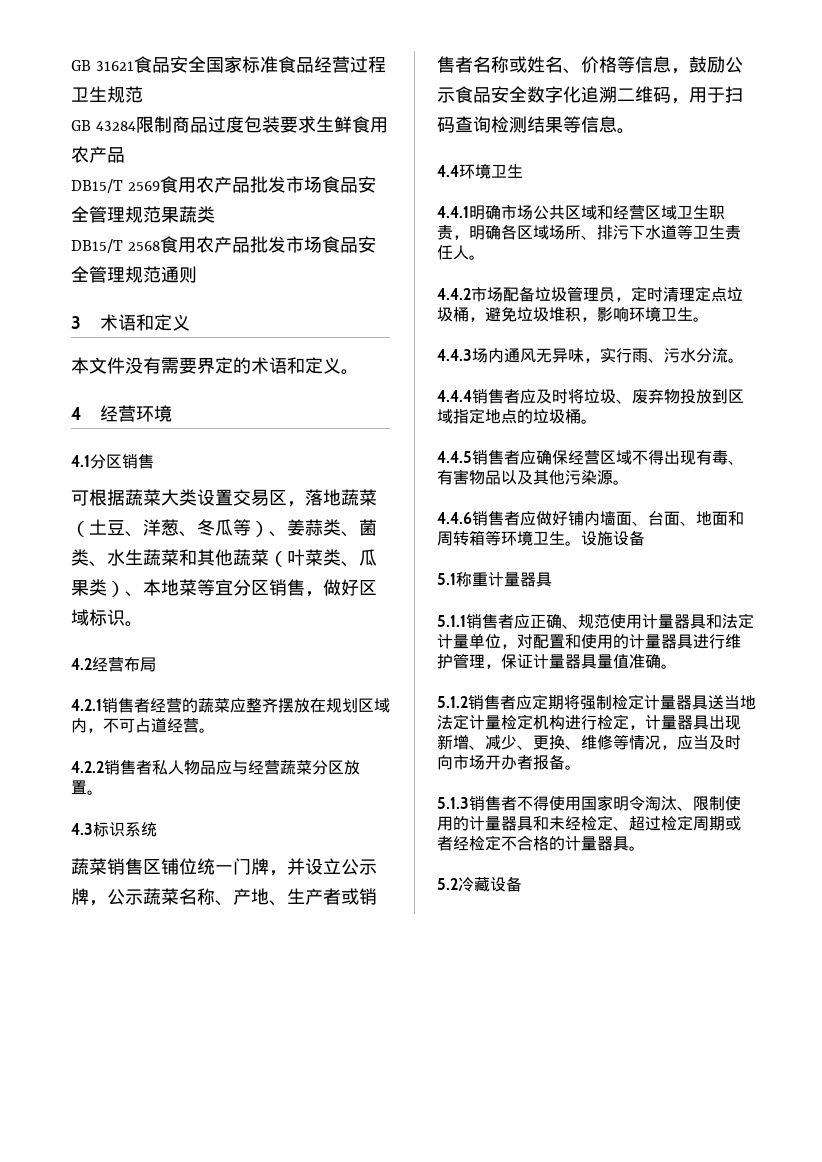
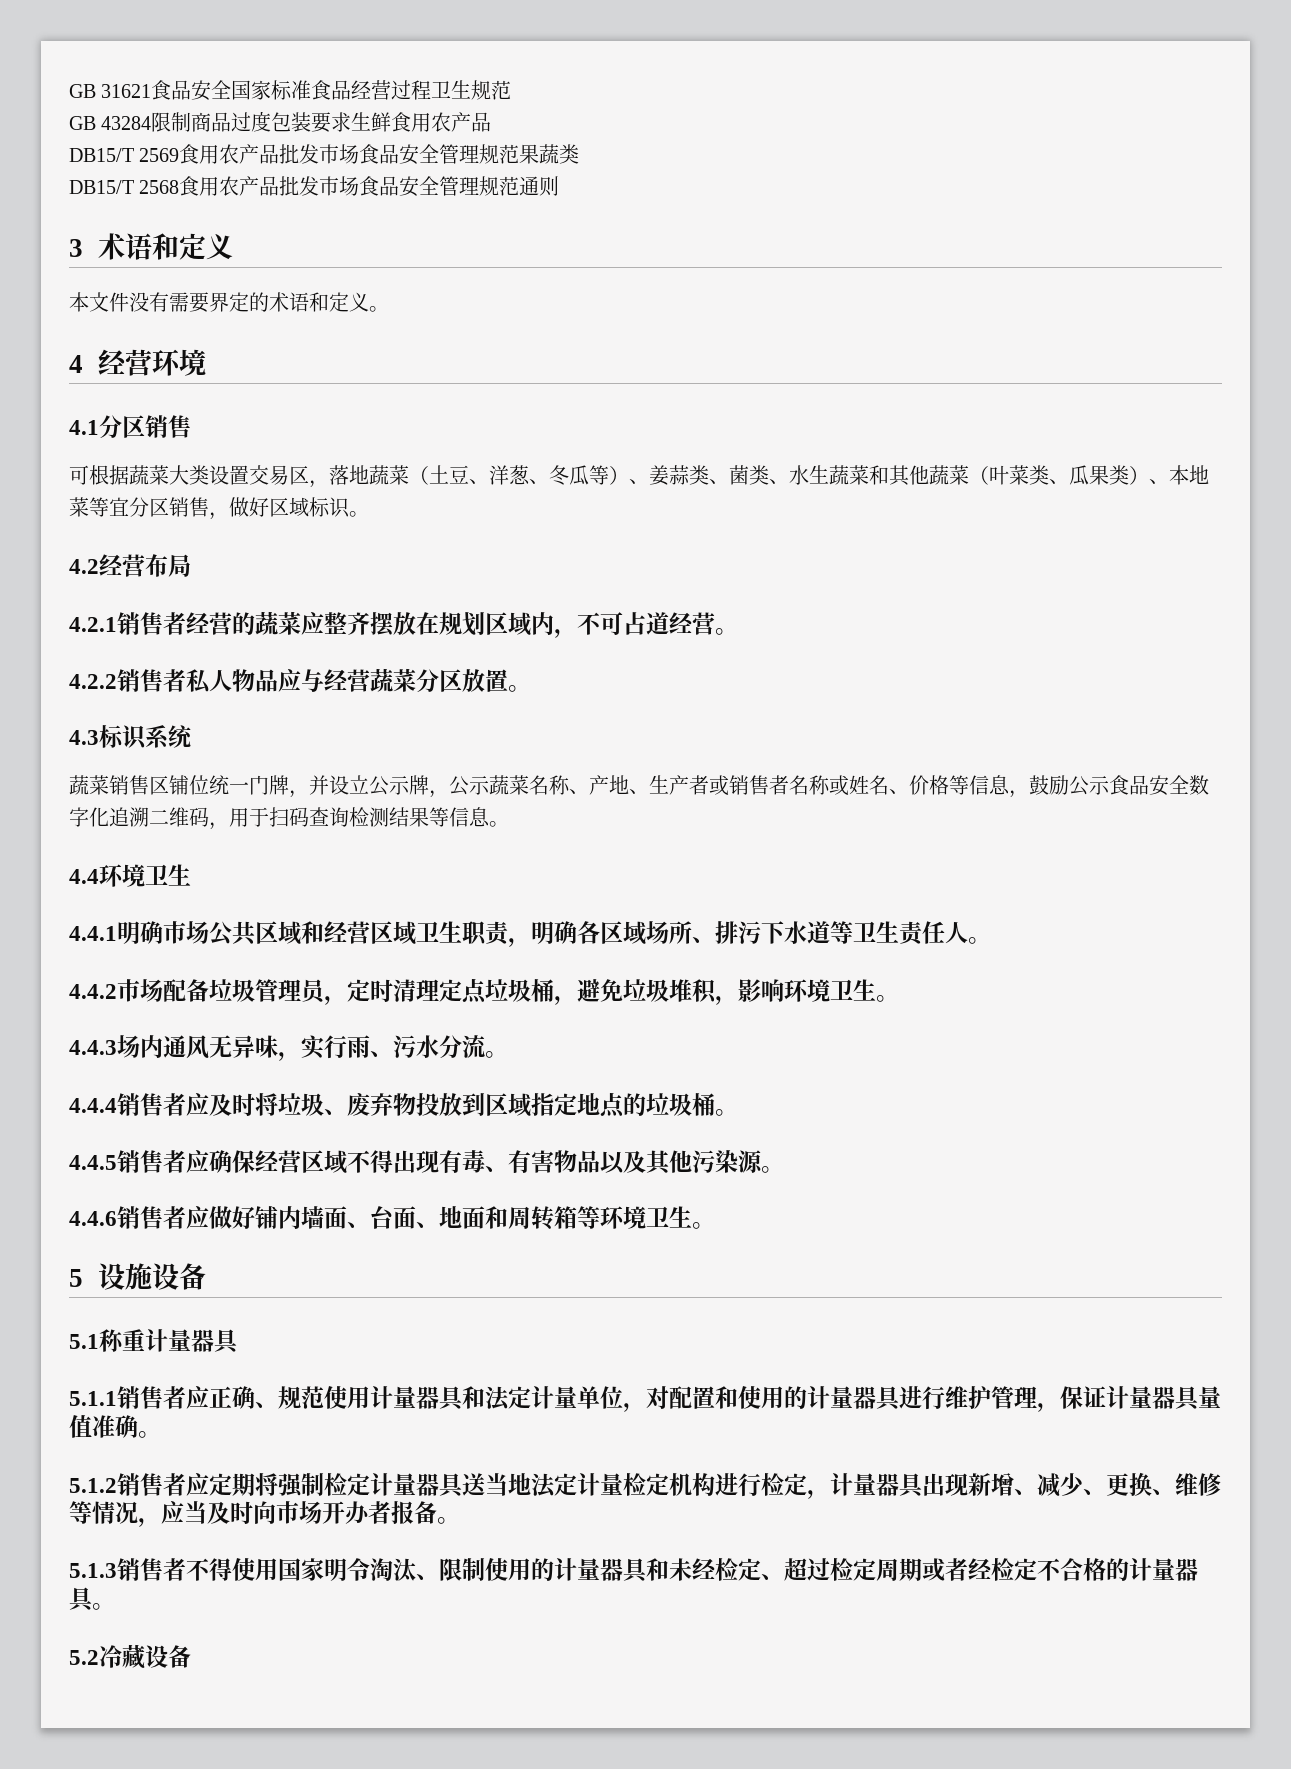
- 4.4.6销售者应做好铺内墙面、台面、地面和周转箱等环境卫生。设施设备
+ 4.4.6销售者应做好铺内墙面、台面、地面和周转箱等环境卫生。
+ 5设施设备

